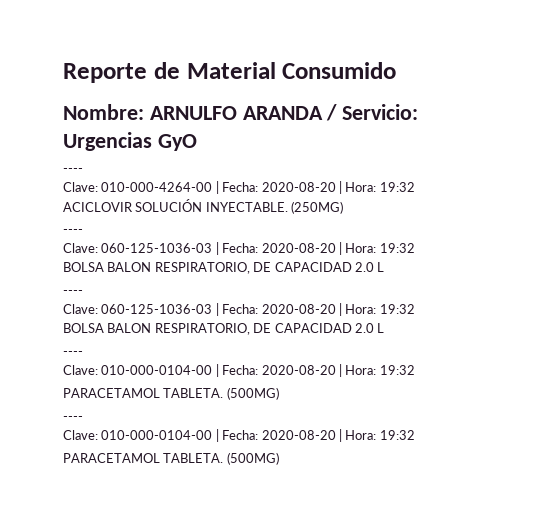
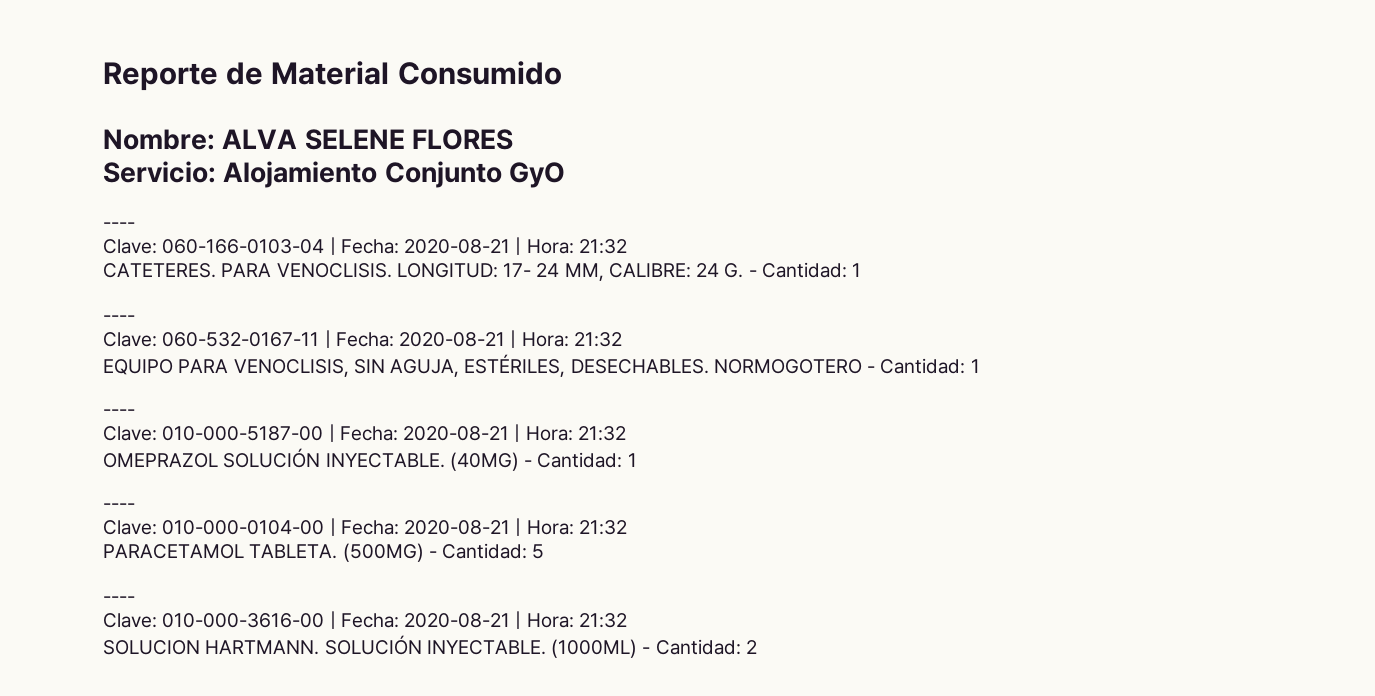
- Nombre: ARNULFO ARANDA / Servicio: Urgencias GyO
+ Nombre: ALVA SELENE FLORES
+ Servicio: Alojamiento Conjunto GyO
- Clave: 010-000-4264-00 | Fecha: 2020-08-20 | Hora: 19:32
- ACICLOVIR SOLUCIÓN INYECTABLE. (250MG)
+ Clave: 060-166-0103-04 | Fecha: 2020-08-21 | Hora: 21:32
+ CATETERES. PARA VENOCLISIS. LONGITUD: 17- 24 MM, CALIBRE: 24 G. - Cantidad: 1
  ----
- Clave: 060-125-1036-03 | Fecha: 2020-08-20 | Hora: 19:32
- BOLSA BALON RESPIRATORIO, DE CAPACIDAD 2.0 L
+ Clave: 060-532-0167-11 | Fecha: 2020-08-21 | Hora: 21:32
+ EQUIPO PARA VENOCLISIS, SIN AGUJA, ESTÉRILES, DESECHABLES. NORMOGOTERO - Cantidad: 1
  ----
- Clave: 060-125-1036-03 | Fecha: 2020-08-20 | Hora: 19:32
- BOLSA BALON RESPIRATORIO, DE CAPACIDAD 2.0 L
+ Clave: 010-000-5187-00 | Fecha: 2020-08-21 | Hora: 21:32
+ OMEPRAZOL SOLUCIÓN INYECTABLE. (40MG) - Cantidad: 1
  ----
- Clave: 010-000-0104-00 | Fecha: 2020-08-20 | Hora: 19:32
- PARACETAMOL TABLETA. (500MG)
+ Clave: 010-000-0104-00 | Fecha: 2020-08-21 | Hora: 21:32
+ PARACETAMOL TABLETA. (500MG) - Cantidad: 5
  ----
- Clave: 010-000-0104-00 | Fecha: 2020-08-20 | Hora: 19:32
- PARACETAMOL TABLETA. (500MG)
+ Clave: 010-000-3616-00 | Fecha: 2020-08-21 | Hora: 21:32
+ SOLUCION HARTMANN. SOLUCIÓN INYECTABLE. (1000ML) - Cantidad: 2

